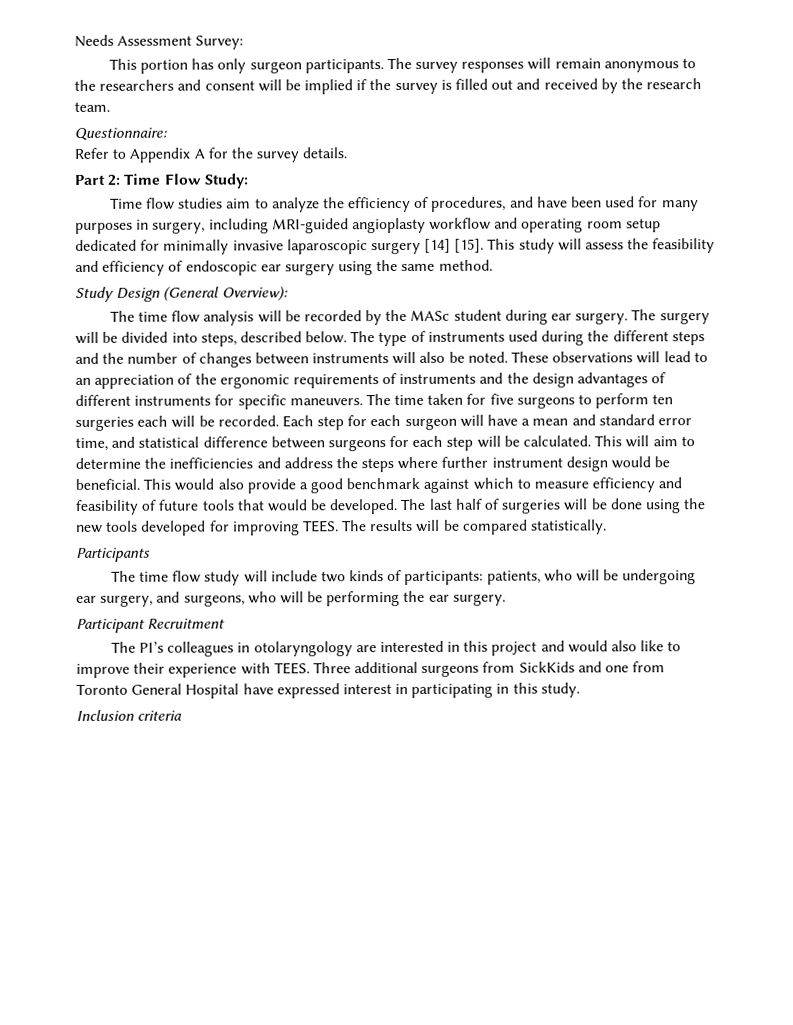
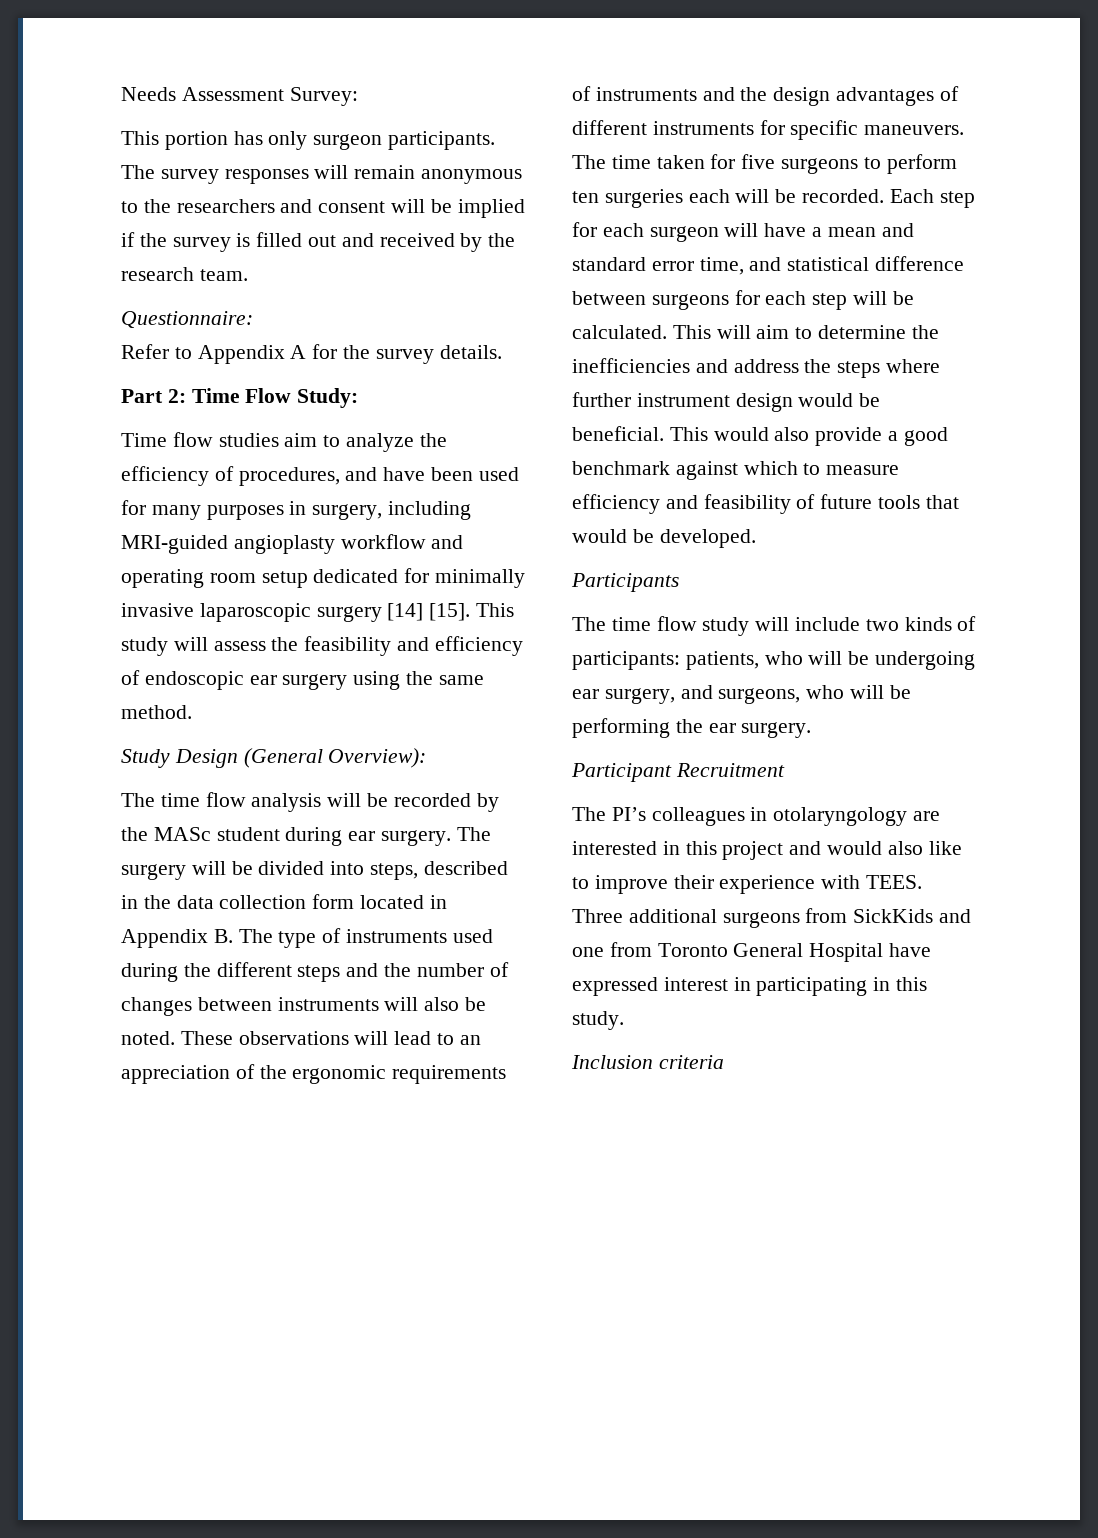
- The surgery will be divided into steps, described below. The type of instruments used during the different steps and the number of changes between instruments will also be noted.
+ The surgery will be divided into steps, described in the data collection form located in Appendix B. The type of instruments used during the different steps and the number of changes between instruments will also be noted.
- The last half of surgeries will be done using the new tools developed for improving TEES. The results will be compared statistically.

